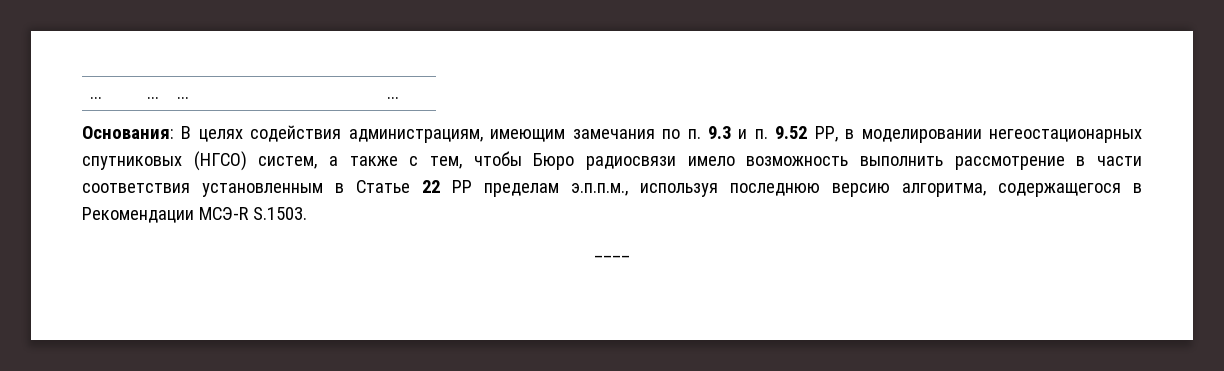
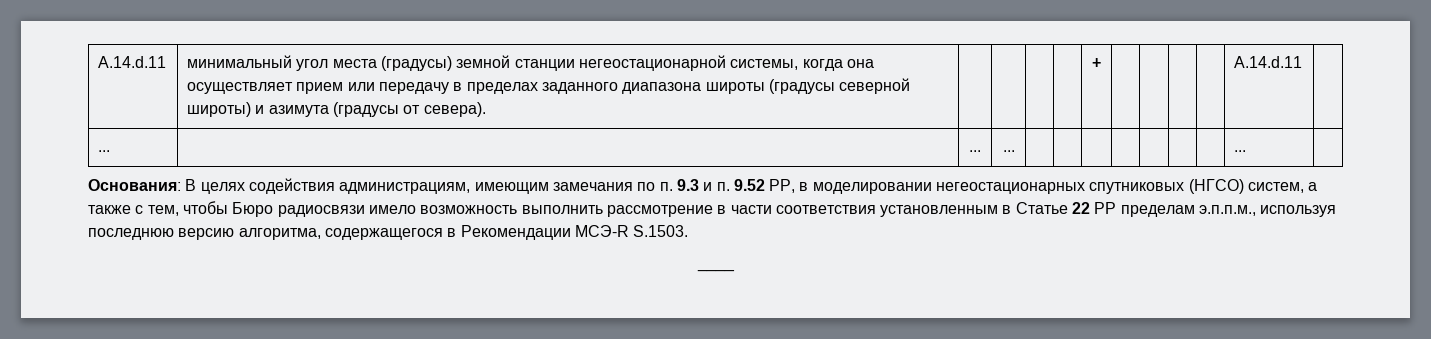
+ A.14.d.11 | минимальный угол места (градусы) земной станции негеостационарной системы, когда она осуществляет прием или передачу в пределах заданного диапазона широты (градусы северной широты) и азимута (градусы от севера). | | | | | + | | | | | A.14.d.11 |

